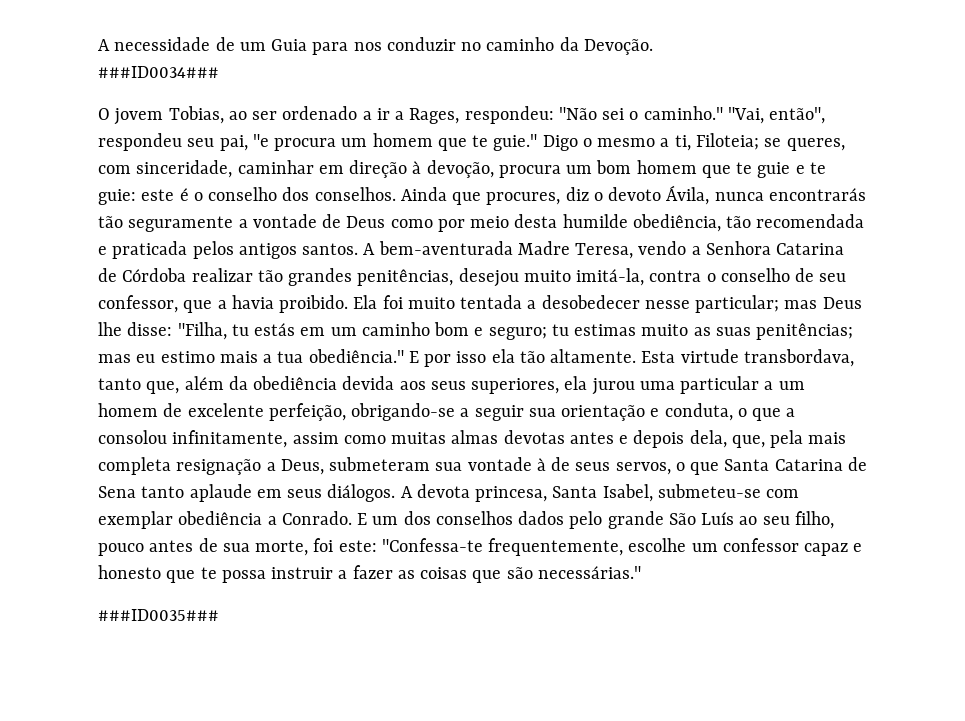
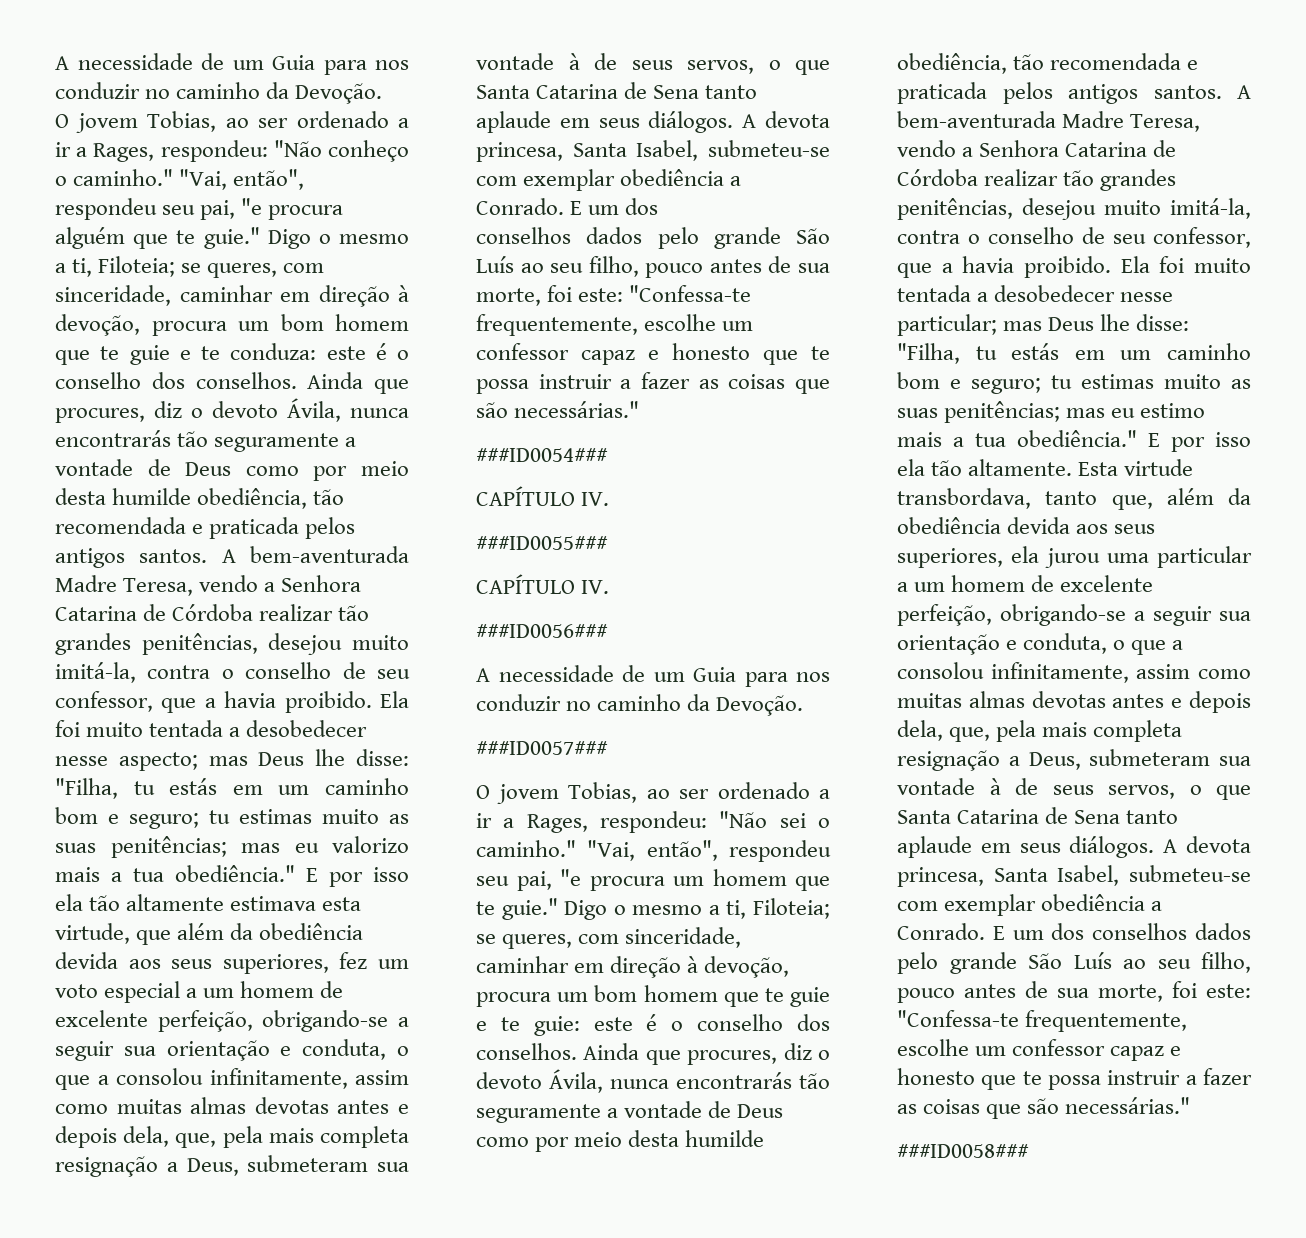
- ###ID0034###
+ O jovem Tobias, ao ser ordenado a ir a Rages, respondeu: "Não conheço o caminho." "Vai, então", respondeu seu pai, "e procura alguém que te guie." Digo o mesmo a ti, Filoteia; se queres, com sinceridade, caminhar em direção à devoção, procura um bom homem que te guie e te conduza: este é o conselho dos conselhos. Ainda que procures, diz o devoto Ávila, nunca encontrarás tão seguramente a vontade de Deus como por meio desta humilde obediência, tão recomendada e praticada pelos antigos santos. A bem-aventurada Madre Teresa, vendo a Senhora Catarina de Córdoba realizar tão grandes penitências, desejou muito imitá-la, contra o conselho de seu confessor, que a havia proibido. Ela foi muito tentada a desobedecer nesse aspecto; mas Deus lhe disse: "Filha, tu estás em um caminho bom e seguro; tu estimas muito as suas penitências; mas eu valorizo mais a tua obediência." E por isso ela tão altamente estimava esta virtude, que além da obediência devida aos seus superiores, fez um voto especial a um homem de excelente perfeição, obrigando-se a seguir sua orientação e conduta, o que a consolou infinitamente, assim como muitas almas devotas antes e depois dela, que, pela mais completa resignação a Deus, submeteram sua vontade à de seus servos, o que Santa Catarina de Sena tanto aplaude em seus diálogos. A devota princesa, Santa Isabel, submeteu-se com exemplar obediência a Conrado. E um dos
+ conselhos dados pelo grande São Luís ao seu filho, pouco antes de sua morte, foi este: "Confessa-te frequentemente, escolhe um confessor capaz e honesto que te possa instruir a fazer as coisas que são necessárias."
+ ###ID0054###
+ CAPÍTULO IV.
+ ###ID0055###
+ CAPÍTULO IV.
+ ###ID0056###
+ A necessidade de um Guia para nos conduzir no caminho da Devoção.
+ ###ID0057###
- ###ID0035###
+ ###ID0058###

